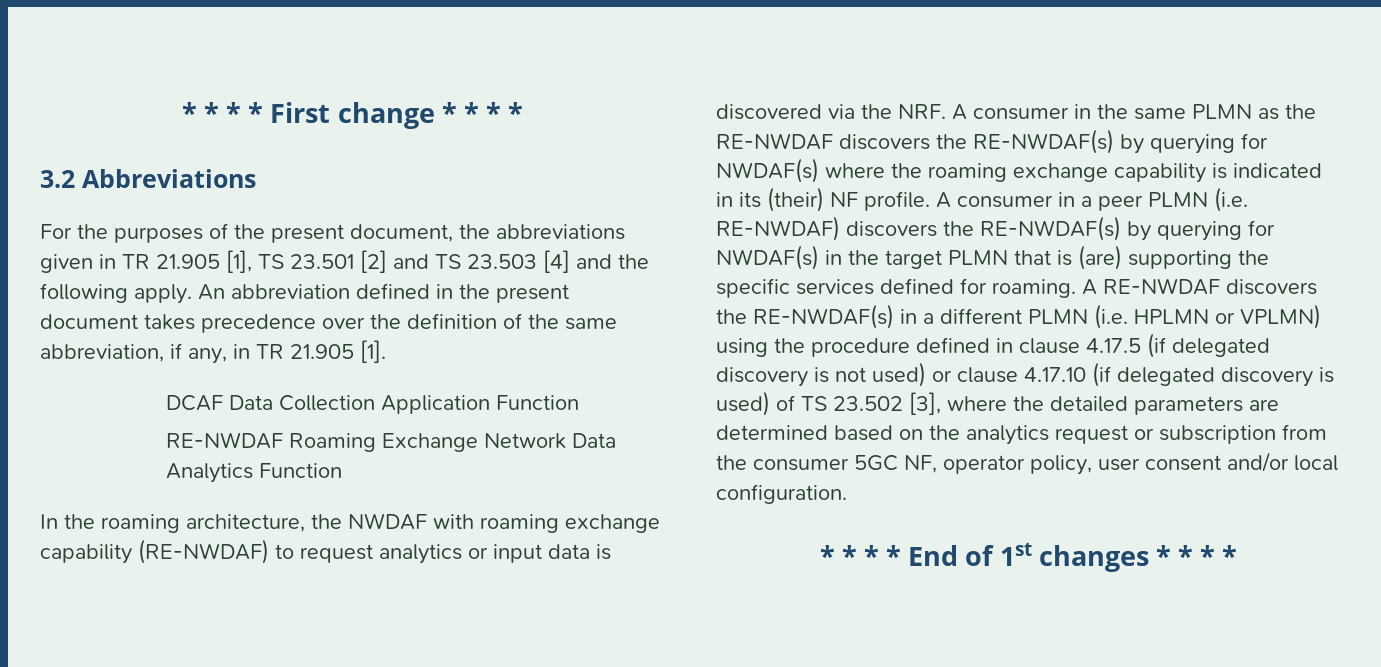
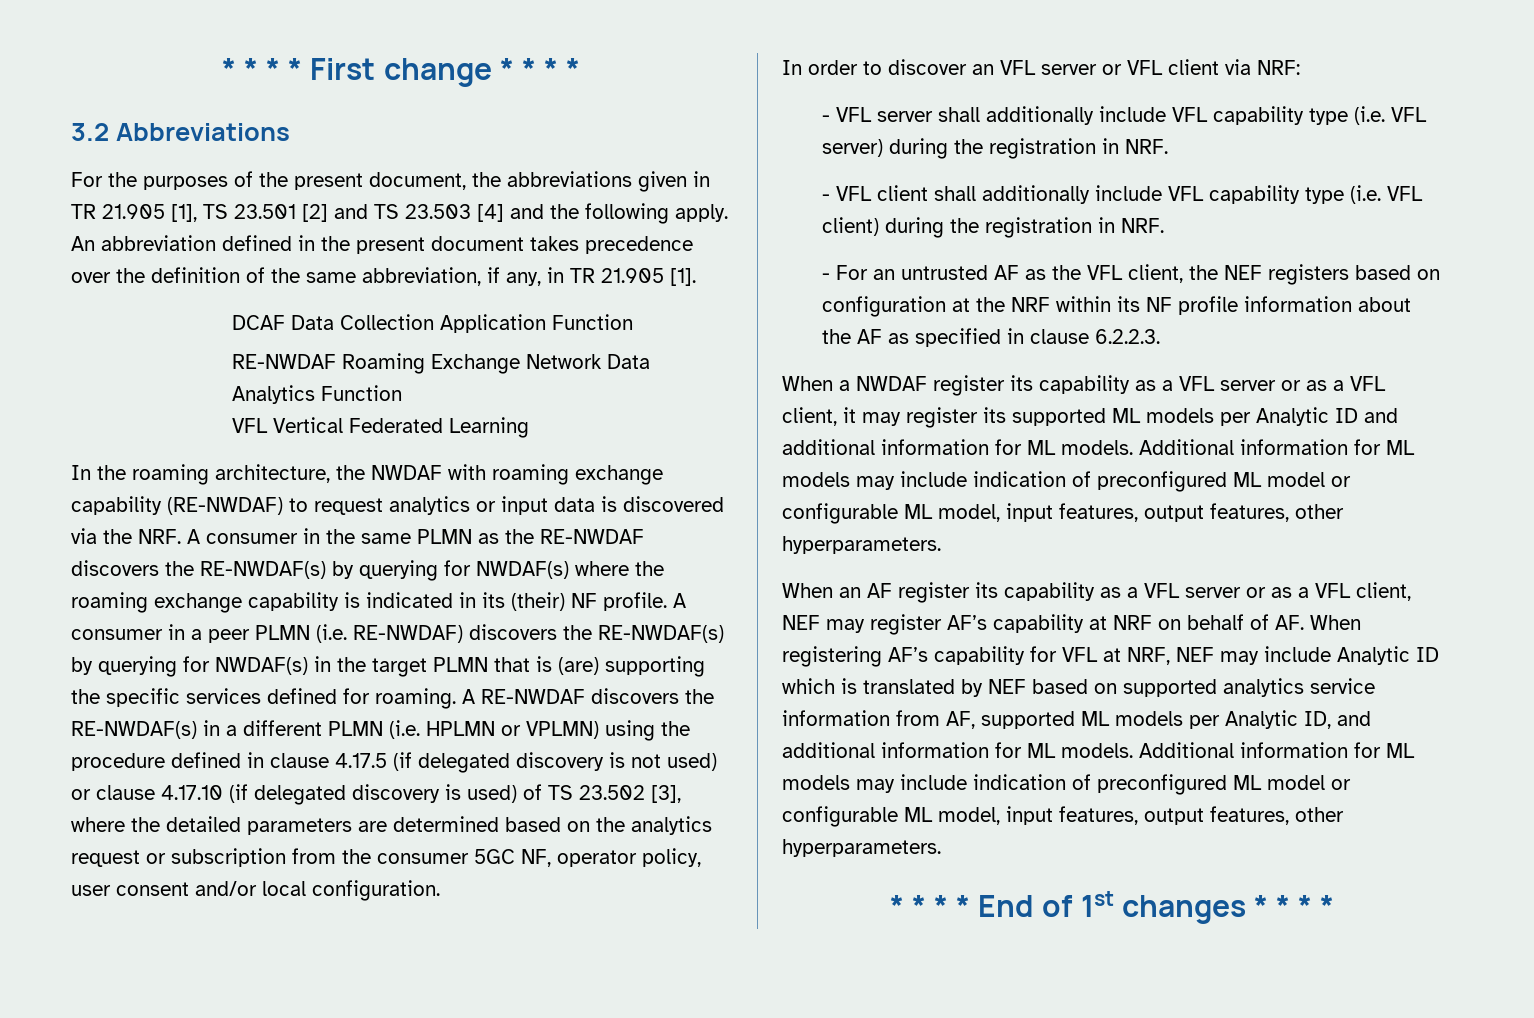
+ VFL Vertical Federated Learning
+ In order to discover an VFL server or VFL client via NRF:
+ - VFL server shall additionally include VFL capability type (i.e. VFL server) during the registration in NRF.
+ - VFL client shall additionally include VFL capability type (i.e. VFL client) during the registration in NRF.
+ - For an untrusted AF as the VFL client, the NEF registers based on configuration at the NRF within its NF profile information about the AF as specified in clause 6.2.2.3.
+ When a NWDAF register its capability as a VFL server or as a VFL client, it may register its supported ML models per Analytic ID and additional information for ML models. Additional information for ML models may include indication of preconfigured ML model or configurable ML model, input features, output features, other hyperparameters.
+ When an AF register its capability as a VFL server or as a VFL client, NEF may register AF’s capability at NRF on behalf of AF. When registering AF’s capability for VFL at NRF, NEF may include Analytic ID which is translated by NEF based on supported analytics service information from AF, supported ML models per Analytic ID, and additional information for ML models. Additional information for ML models may include indication of preconfigured ML model or configurable ML model, input features, output features, other hyperparameters.

